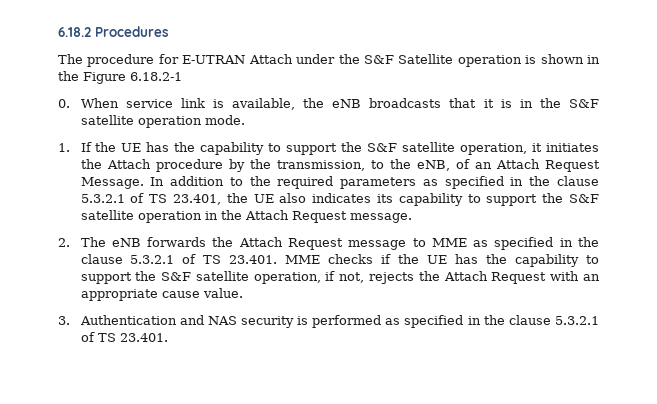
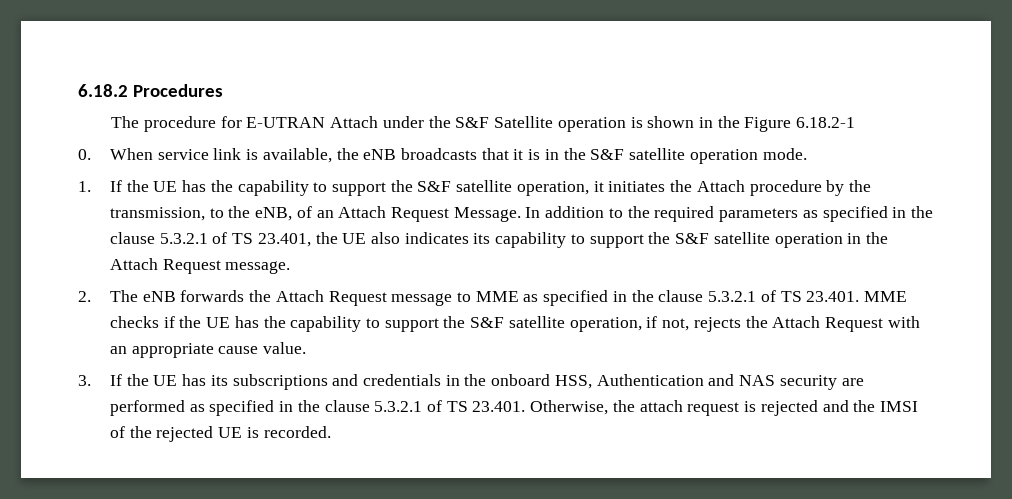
- 3. Authentication and NAS security is performed as specified in the clause 5.3.2.1 of TS 23.401.
+ 3. If the UE has its subscriptions and credentials in the onboard HSS, Authentication and NAS security are performed as specified in the clause 5.3.2.1 of TS 23.401. Otherwise, the attach request is rejected and the IMSI of the rejected UE is recorded.

